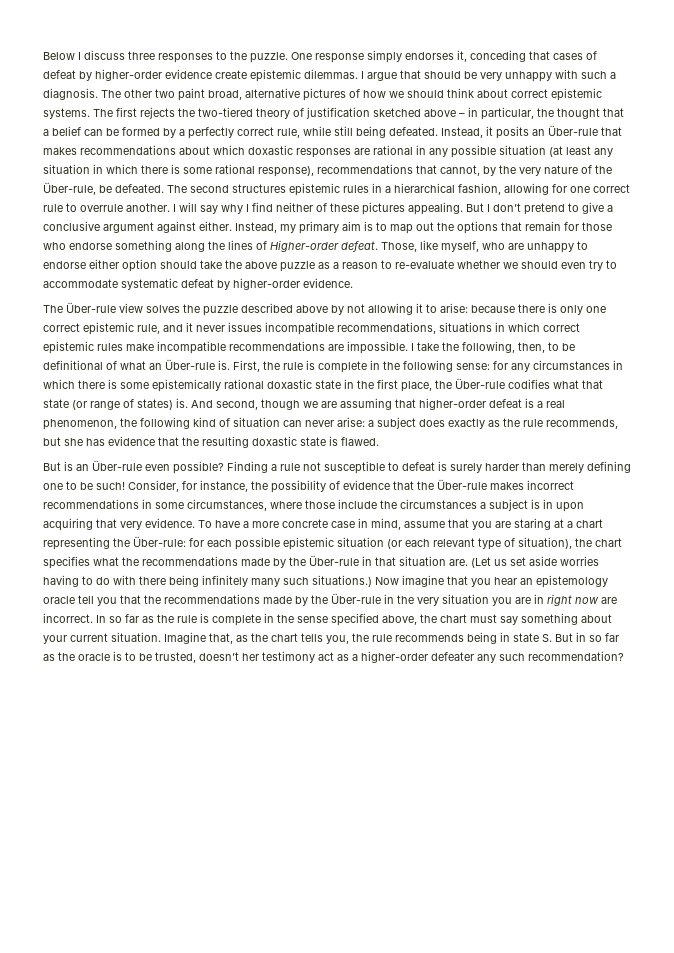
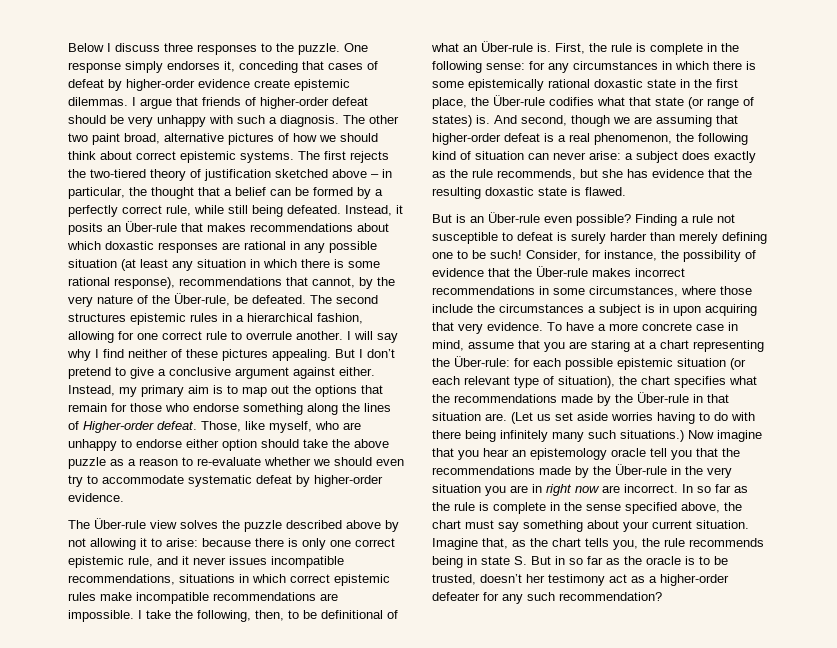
- I argue that should be very unhappy with such a diagnosis.
+ I argue that friends of higher-order defeat should be very unhappy with such a diagnosis.
- Imagine that, as the chart tells you, the rule recommends being in state S. But in so far as the oracle is to be trusted, doesn’t her testimony act as a higher-order defeater any such recommendation?
+ Imagine that, as the chart tells you, the rule recommends being in state S. But in so far as the oracle is to be trusted, doesn’t her testimony act as a higher-order defeater for any such recommendation?

